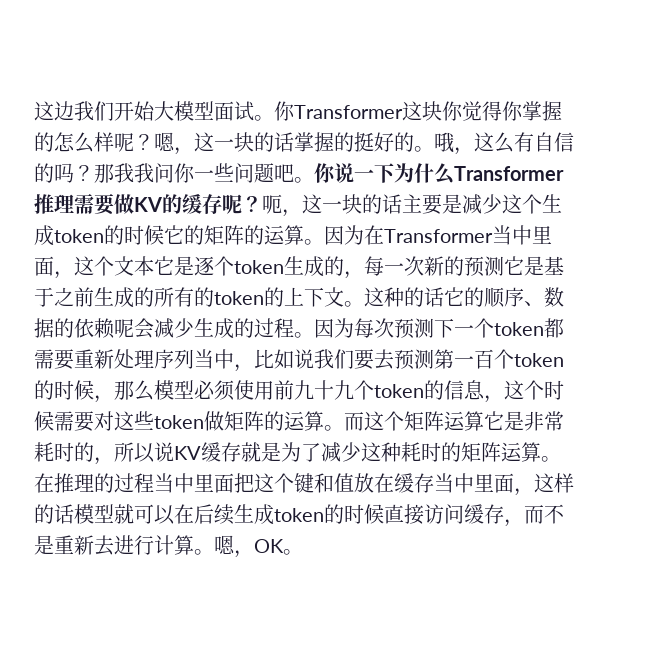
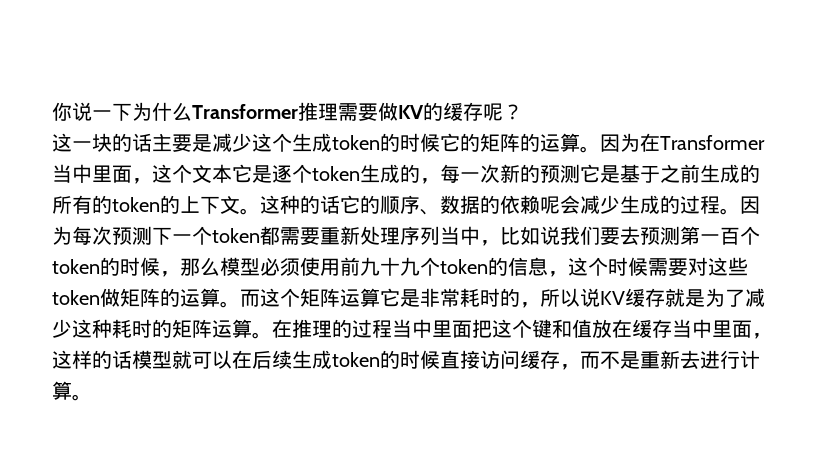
- 这边我们开始大模型面试。你Transformer这块你觉得你掌握的怎么样呢？嗯，这一块的话掌握的挺好的。哦，这么有自信的吗？那我我问你一些问题吧。你说一下为什么Transformer推理需要做KV的缓存呢？呃，这一块的话主要是减少这个生成token的时候它的矩阵的运算。
+ 你说一下为什么Transformer推理需要做KV的缓存呢？
+ 这一块的话主要是减少这个生成token的时候它的矩阵的运算。
- 嗯，OK。

